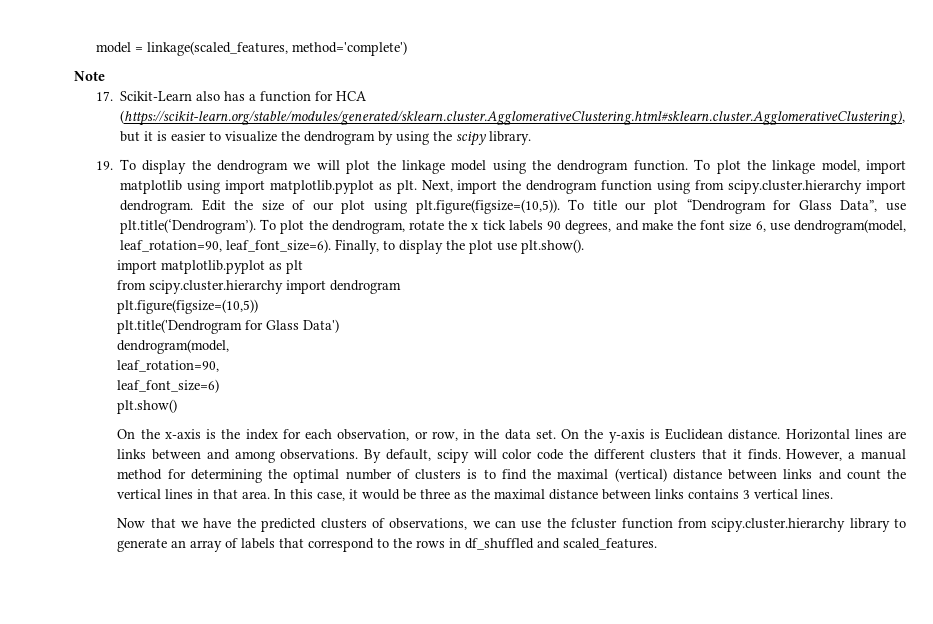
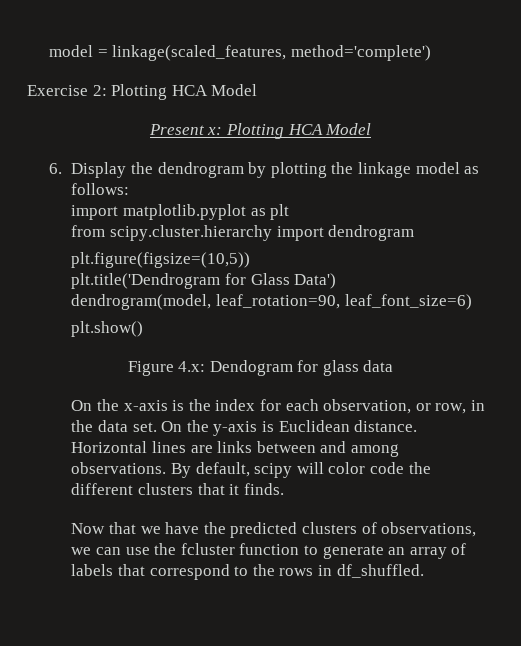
- Note
- 17. Scikit-Learn also has a function for HCA (https://scikit-learn.org/stable/modules/generated/sklearn.cluster.AgglomerativeClustering.html#sklearn.cluster.AgglomerativeClustering), but it is easier to visualize the dendrogram by using the scipy library.
- 19. To display the dendrogram we will plot the linkage model using the dendrogram function. To plot the linkage model, import matplotlib using import matplotlib.pyplot as plt. Next, import the dendrogram function using from scipy.cluster.hierarchy import dendrogram. Edit the size of our plot using plt.figure(figsize=(10,5)). To title our plot “Dendrogram for Glass Data”, use plt.title(‘Dendrogram’). To plot the dendrogram, rotate the x tick labels 90 degrees, and make the font size 6, use dendrogram(model, leaf_rotation=90, leaf_font_size=6). Finally, to display the plot use plt.show().
+ Exercise 2: Plotting HCA Model
+ Present x: Plotting HCA Model
+ 6. Display the dendrogram by plotting the linkage model as follows:
  plt.title('Dendrogram for Glass Data')
- dendrogram(model,
- leaf_rotation=90,
- leaf_font_size=6)
+ dendrogram(model, leaf_rotation=90, leaf_font_size=6)
+ Figure 4.x: Dendogram for glass data
- However, a manual method for determining the optimal number of clusters is to find the maximal (vertical) distance between links and count the vertical lines in that area. In this case, it would be three as the maximal distance between links contains 3 vertical lines.
- Now that we have the predicted clusters of observations, we can use the fcluster function from scipy.cluster.hierarchy library to generate an array of labels that correspond to the rows in df_shuffled and scaled_features.
+ Now that we have the predicted clusters of observations, we can use the fcluster function to generate an array of labels that correspond to the rows in df_shuffled.

